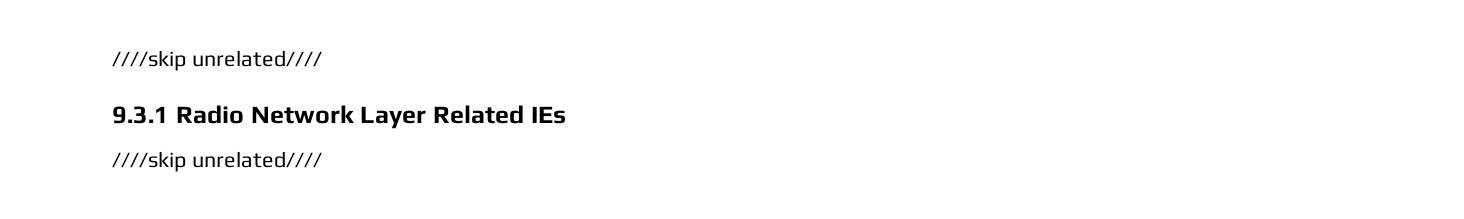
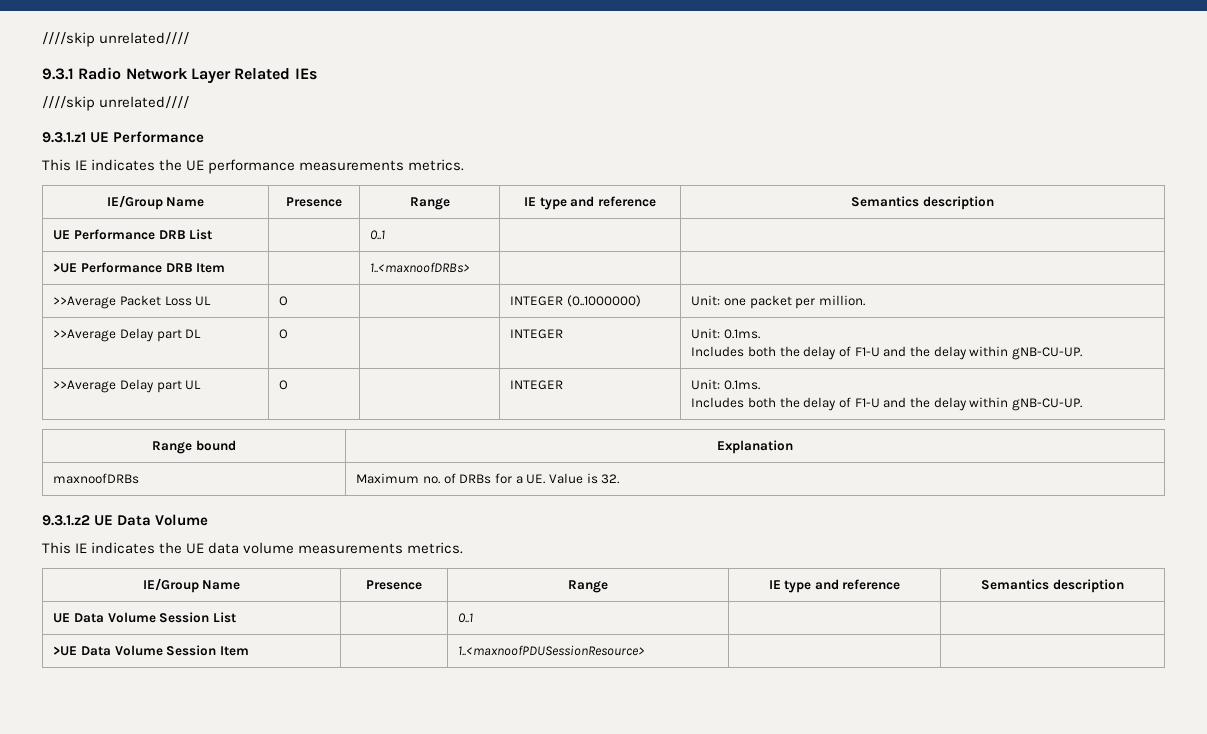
+ 9.3.1.z1 UE Performance
+ This IE indicates the UE performance measurements metrics.
+ IE/Group Name | Presence | Range | IE type and reference | Semantics description
+ UE Performance DRB List | | 0..1 | |
+ >UE Performance DRB Item | | 1..<maxnoofDRBs> | |
+ >>Average Packet Loss UL | O | | INTEGER (0..1000000) | Unit: one packet per million.
+ >>Average Delay part DL | O | | INTEGER | Unit: 0.1ms.
+ Includes both the delay of F1-U and the delay within gNB-CU-UP.
+ >>Average Delay part UL | O | | INTEGER | Unit: 0.1ms.
+ Includes both the delay of F1-U and the delay within gNB-CU-UP.
+ Range bound | Explanation
+ maxnoofDRBs | Maximum no. of DRBs for a UE. Value is 32.
+ 9.3.1.z2 UE Data Volume
+ This IE indicates the UE data volume measurements metrics.
+ IE/Group Name | Presence | Range | IE type and reference | Semantics description
+ UE Data Volume Session List | | 0..1 | |
+ >UE Data Volume Session Item | | 1..<maxnoofPDUSessionResource> | |

